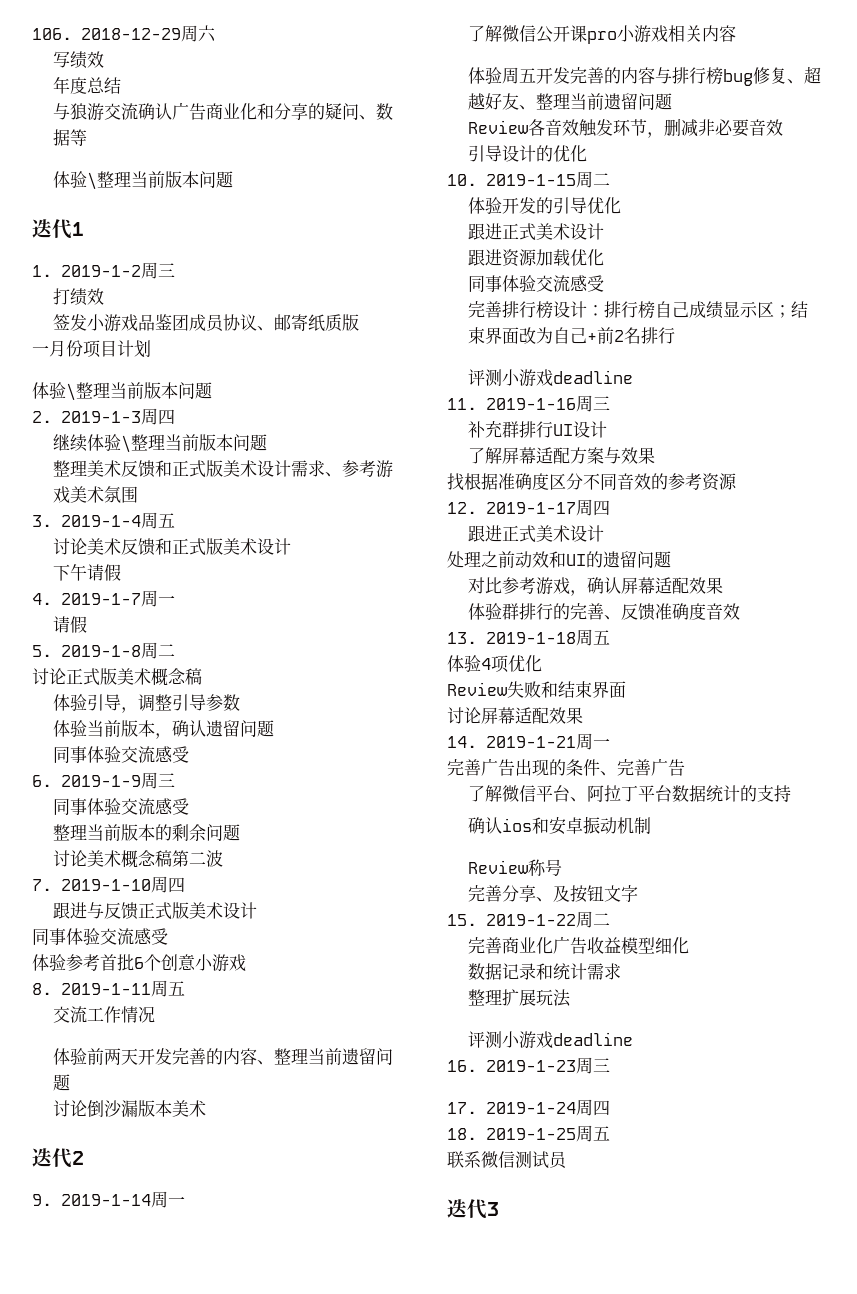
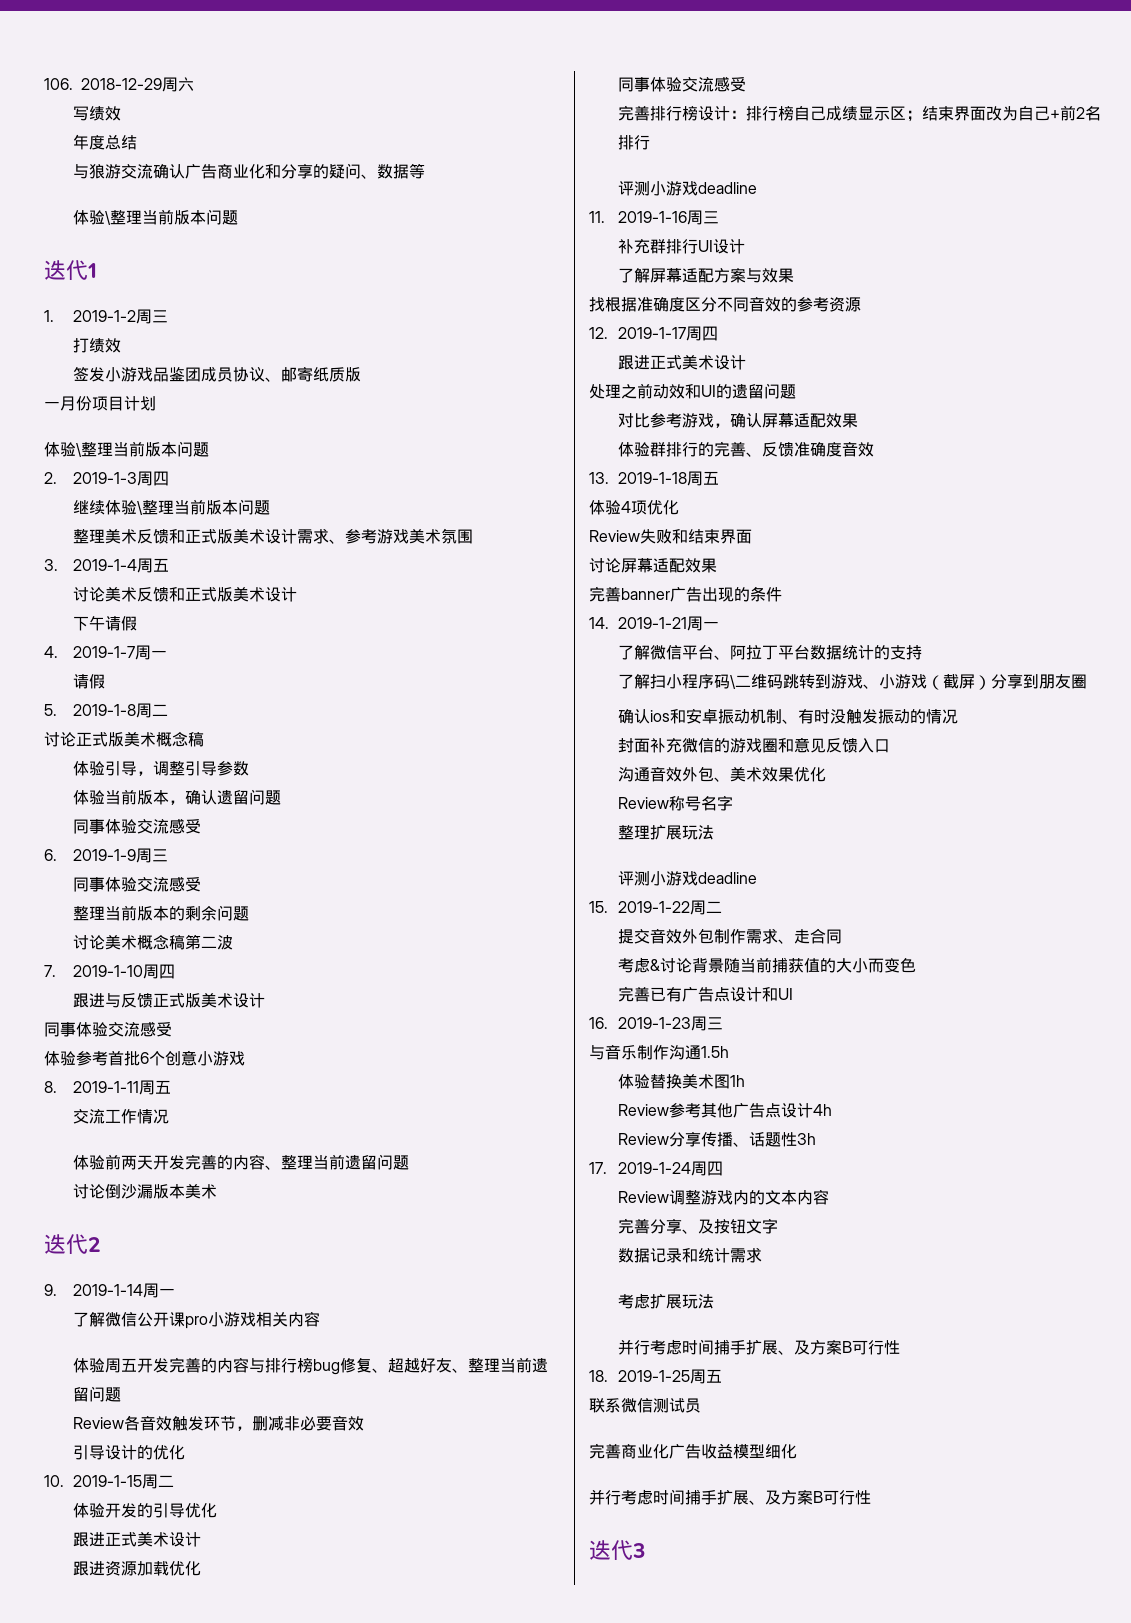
+ 完善banner广告出现的条件
  14. 2019-1-21周一
- 完善广告出现的条件、完善广告
+ 了解扫小程序码\二维码跳转到游戏、小游戏（截屏）分享到朋友圈
- 确认ios和安卓振动机制
- Review称号
- 完善分享、及按钮文字
- 15. 2019-1-22周二
- 完善商业化广告收益模型细化
- 数据记录和统计需求
+ 确认ios和安卓振动机制、有时没触发振动的情况
+ 封面补充微信的游戏圈和意见反馈入口
+ 沟通音效外包、美术效果优化
+ Review称号名字
+ 15. 2019-1-22周二
+ 提交音效外包制作需求、走合同
+ 考虑&讨论背景随当前捕获值的大小而变色
+ 完善已有广告点设计和UI
  16. 2019-1-23周三
+ 与音乐制作沟通1.5h
+ 体验替换美术图1h
+ Review参考其他广告点设计4h
+ Review分享传播、话题性3h
  17. 2019-1-24周四
+ Review调整游戏内的文本内容
+ 完善分享、及按钮文字
+ 数据记录和统计需求
+ 考虑扩展玩法
+ 并行考虑时间捕手扩展、及方案B可行性
+ 完善商业化广告收益模型细化
+ 并行考虑时间捕手扩展、及方案B可行性

